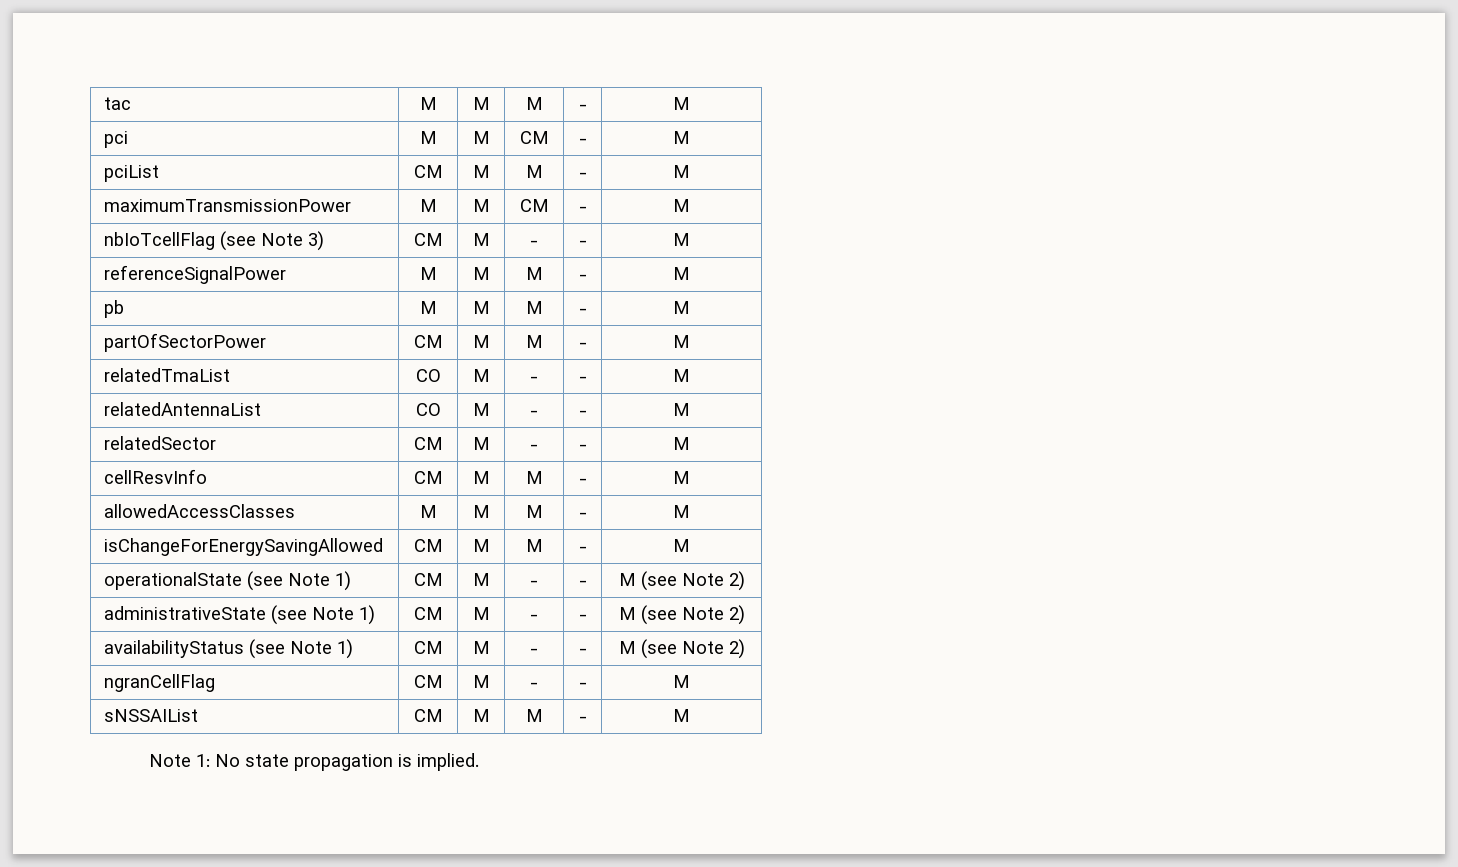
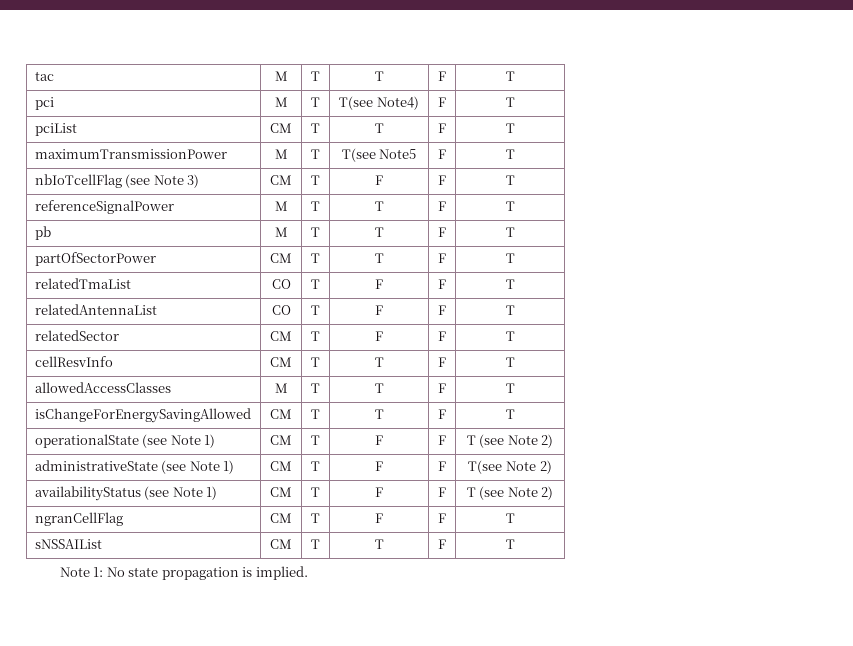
- tac | M | M | M | - | M
- pci | M | M | CM | - | M
- pciList | CM | M | M | - | M
- maximumTransmissionPower | M | M | CM | - | M
+ tac | M | T | T | F | T
+ pci | M | T | T(see Note4) | F | T
+ pciList | CM | T | T | F | T
+ maximumTransmissionPower | M | T | T(see Note5 | F | T
- nbIoTcellFlag (see Note 3) | CM | M | - | - | M
- referenceSignalPower | M | M | M | - | M
- pb | M | M | M | - | M
- partOfSectorPower | CM | M | M | - | M
- relatedTmaList | CO | M | - | - | M
- relatedAntennaList | CO | M | - | - | M
- relatedSector | CM | M | - | - | M
- cellResvInfo | CM | M | M | - | M
- allowedAccessClasses | M | M | M | - | M
- isChangeForEnergySavingAllowed | CM | M | M | - | M
+ nbIoTcellFlag (see Note 3) | CM | T | F | F | T
+ referenceSignalPower | M | T | T | F | T
+ pb | M | T | T | F | T
+ partOfSectorPower | CM | T | T | F | T
+ relatedTmaList | CO | T | F | F | T
+ relatedAntennaList | CO | T | F | F | T
+ relatedSector | CM | T | F | F | T
+ cellResvInfo | CM | T | T | F | T
+ allowedAccessClasses | M | T | T | F | T
+ isChangeForEnergySavingAllowed | CM | T | T | F | T
- operationalState (see Note 1) | CM | M | - | - | M (see Note 2)
+ operationalState (see Note 1) | CM | T | F | F | T (see Note 2)
- administrativeState (see Note 1) | CM | M | - | - | M (see Note 2)
+ administrativeState (see Note 1) | CM | T | F | F | T(see Note 2)
- availabilityStatus (see Note 1) | CM | M | - | - | M (see Note 2)
+ availabilityStatus (see Note 1) | CM | T | F | F | T (see Note 2)
- ngranCellFlag | CM | M | - | - | M
- sNSSAIList | CM | M | M | - | M
+ ngranCellFlag | CM | T | F | F | T
+ sNSSAIList | CM | T | T | F | T

